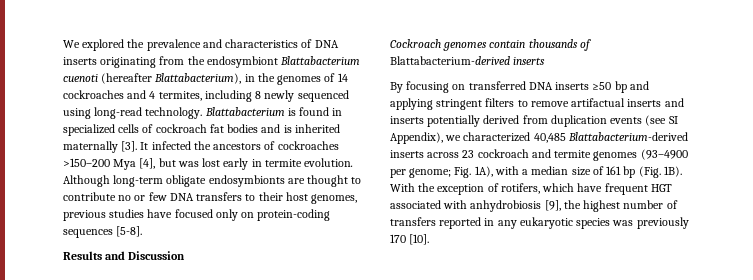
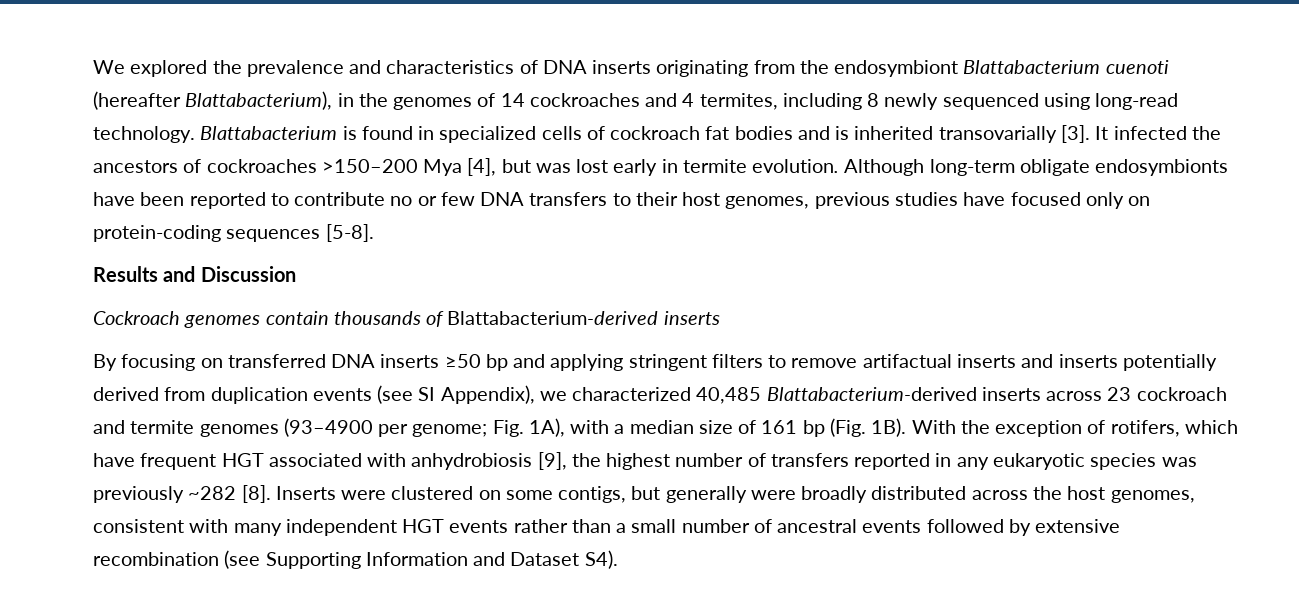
- Blattabacterium is found in specialized cells of cockroach fat bodies and is inherited maternally [3].
+ Blattabacterium is found in specialized cells of cockroach fat bodies and is inherited transovarially [3].
- Although long-term obligate endosymbionts are thought to contribute no or few DNA transfers to their host genomes, previous studies have focused only on protein-coding sequences [5-8].
+ Although long-term obligate endosymbionts have been reported to contribute no or few DNA transfers to their host genomes, previous studies have focused only on protein-coding sequences [5-8].
- With the exception of rotifers, which have frequent HGT associated with anhydrobiosis [9], the highest number of transfers reported in any eukaryotic species was previously 170 [10].
+ With the exception of rotifers, which have frequent HGT associated with anhydrobiosis [9], the highest number of transfers reported in any eukaryotic species was previously ~282 [8]. Inserts were clustered on some contigs, but generally were broadly distributed across the host genomes, consistent with many independent HGT events rather than a small number of ancestral events followed by extensive recombination (see Supporting Information and Dataset S4).

